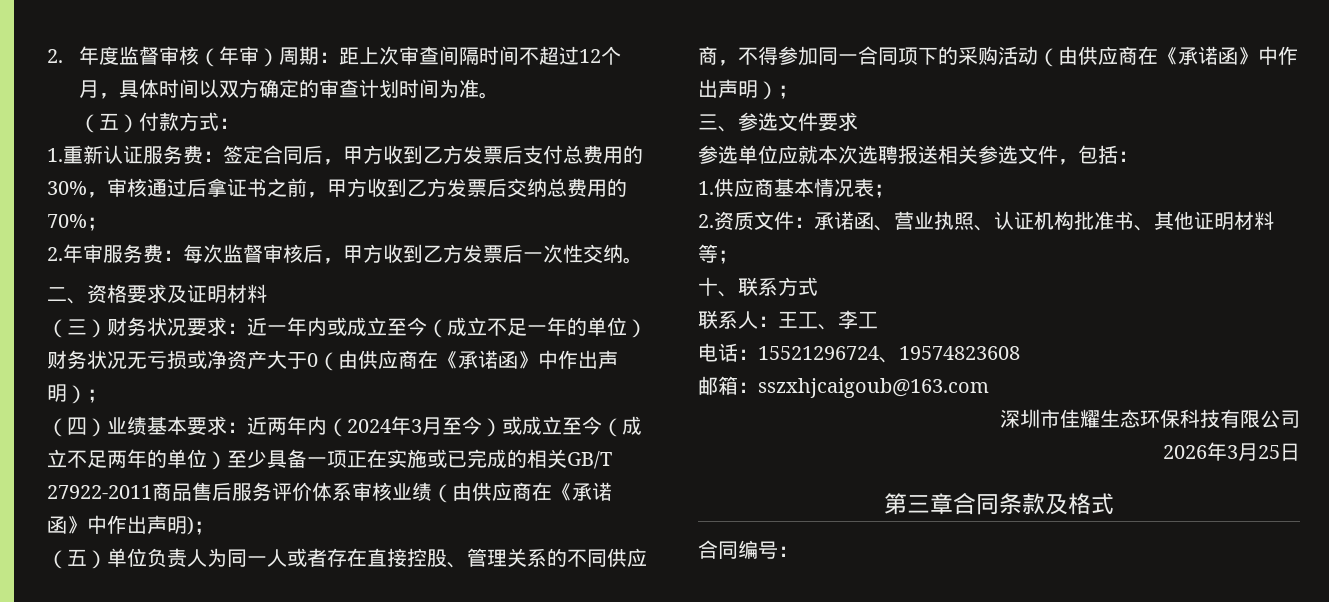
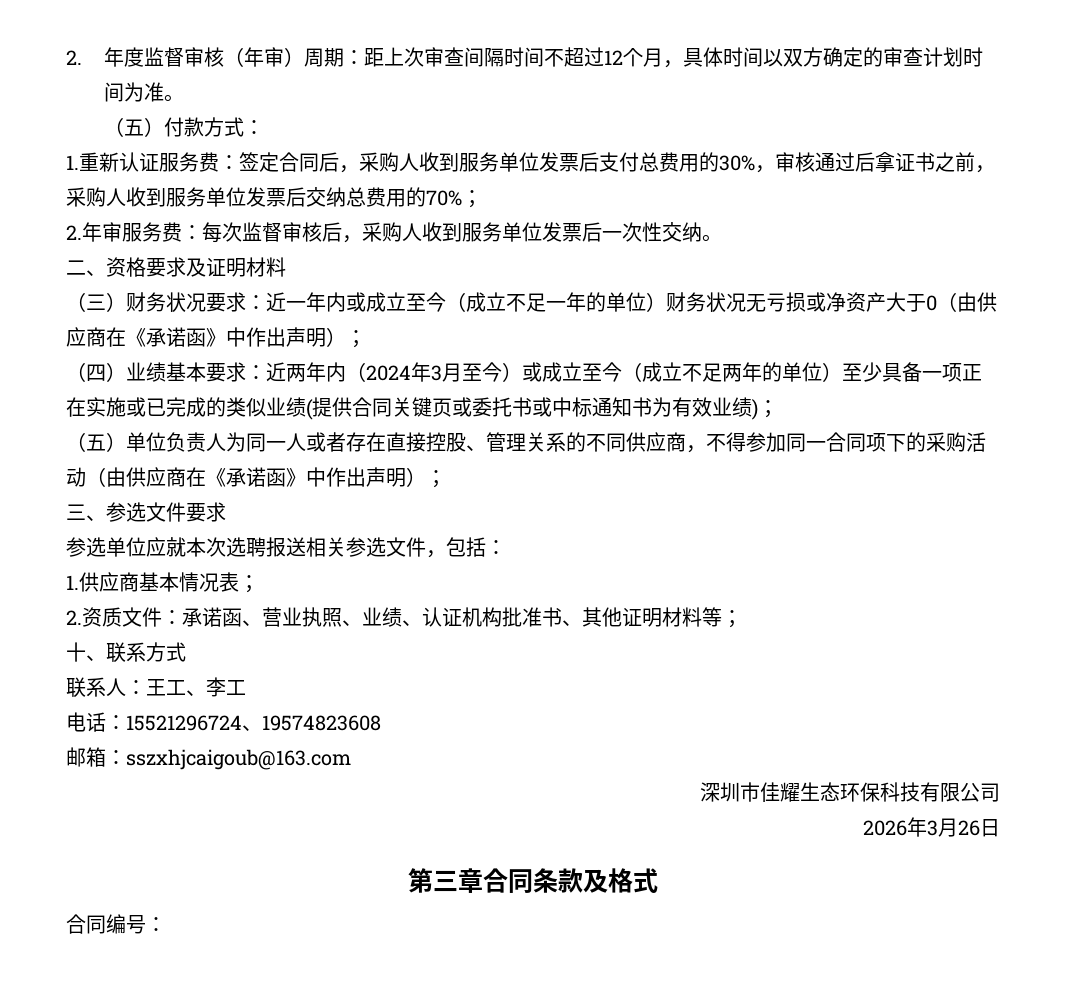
- 1.重新认证服务费：签定合同后，甲方收到乙方发票后支付总费用的30%，审核通过后拿证书之前，甲方收到乙方发票后交纳总费用的70%；
+ 1.重新认证服务费：签定合同后，采购人收到服务单位发票后支付总费用的30%，审核通过后拿证书之前，采购人收到服务单位发票后交纳总费用的70%；
- 2.年审服务费：每次监督审核后，甲方收到乙方发票后一次性交纳。
+ 2.年审服务费：每次监督审核后，采购人收到服务单位发票后一次性交纳。
- （四）业绩基本要求：近两年内（2024年3月至今）或成立至今（成立不足两年的单位）至少具备一项正在实施或已完成的相关GB/T 27922-2011商品售后服务评价体系审核业绩（由供应商在《承诺函》中作出声明)；
+ （四）业绩基本要求：近两年内（2024年3月至今）或成立至今（成立不足两年的单位）至少具备一项正在实施或已完成的类似业绩(提供合同关键页或委托书或中标通知书为有效业绩)；
- 2.资质文件：承诺函、营业执照、认证机构批准书、其他证明材料等；
+ 2.资质文件：承诺函、营业执照、业绩、认证机构批准书、其他证明材料等；
- 2026年3月25日
+ 2026年3月26日

